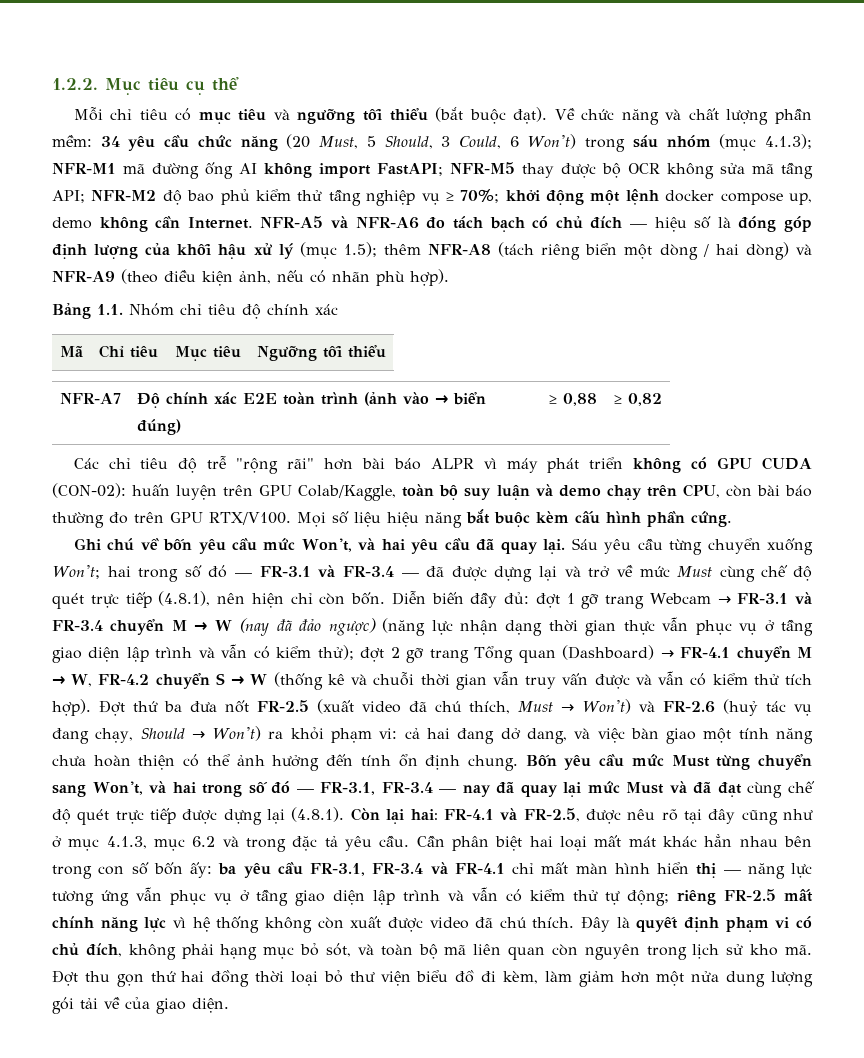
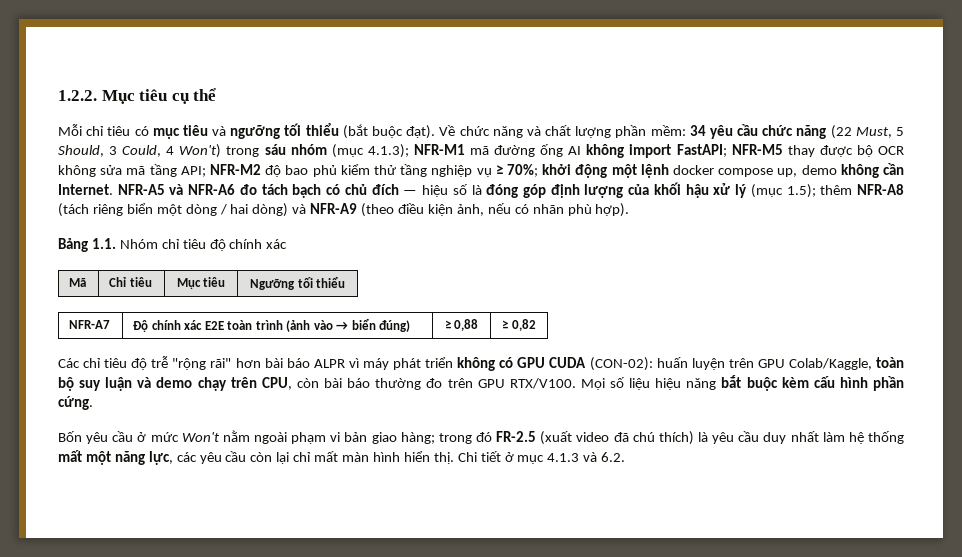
- 34 yêu cầu chức năng (20 Must, 5 Should, 3 Could, 6 Won't) trong sáu nhóm (mục 4.1.3);
+ 34 yêu cầu chức năng (22 Must, 5 Should, 3 Could, 4 Won't) trong sáu nhóm (mục 4.1.3);
- Ghi chú về bốn yêu cầu mức Won't, và hai yêu cầu đã quay lại. Sáu yêu cầu từng chuyển xuống Won't; hai trong số đó — FR-3.1 và FR-3.4 — đã được dựng lại và trở về mức Must cùng chế độ quét trực tiếp (4.8.1), nên hiện chỉ còn bốn. Diễn biến đầy đủ: đợt 1 gỡ trang Webcam → FR-3.1 và FR-3.4 chuyển M → W (nay đã đảo ngược) (năng lực nhận dạng thời gian thực vẫn phục vụ ở tầng giao diện lập trình và vẫn có kiểm thử); đợt 2 gỡ trang Tổng quan (Dashboard) → FR-4.1 chuyển M → W, FR-4.2 chuyển S → W (thống kê và chuỗi thời gian vẫn truy vấn được và vẫn có kiểm thử tích hợp). Đợt thứ ba đưa nốt FR-2.5 (xuất video đã chú thích, Must → Won't) và FR-2.6 (huỷ tác vụ đang chạy, Should → Won't) ra khỏi phạm vi: cả hai đang dở dang, và việc bàn giao một tính năng chưa hoàn thiện có thể ảnh hưởng đến tính ổn định chung. Bốn yêu cầu mức Must từng chuyển sang Won't, và hai trong số đó — FR-3.1, FR-3.4 — nay đã quay lại mức Must và đã đạt cùng chế độ quét trực tiếp được dựng lại (4.8.1). Còn lại hai: FR-4.1 và FR-2.5, được nêu rõ tại đây cũng như ở mục 4.1.3, mục 6.2 và trong đặc tả yêu cầu. Cần phân biệt hai loại mất mát khác hẳn nhau bên trong con số bốn ấy: ba yêu cầu FR-3.1, FR-3.4 và FR-4.1 chỉ mất màn hình hiển thị — năng lực tương ứng vẫn phục vụ ở tầng giao diện lập trình và vẫn có kiểm thử tự động; riêng FR-2.5 mất chính năng lực vì hệ thống không còn xuất được video đã chú thích. Đây là quyết định phạm vi có chủ đích, không phải hạng mục bỏ sót, và toàn bộ mã liên quan còn nguyên trong lịch sử kho mã. Đợt thu gọn thứ hai đồng thời loại bỏ thư viện biểu đồ đi kèm, làm giảm hơn một nửa dung lượng gói tải về của giao diện.
+ Bốn yêu cầu ở mức Won't nằm ngoài phạm vi bản giao hàng; trong đó FR-2.5 (xuất video đã chú thích) là yêu cầu duy nhất làm hệ thống mất một năng lực, các yêu cầu còn lại chỉ mất màn hình hiển thị. Chi tiết ở mục 4.1.3 và 6.2.

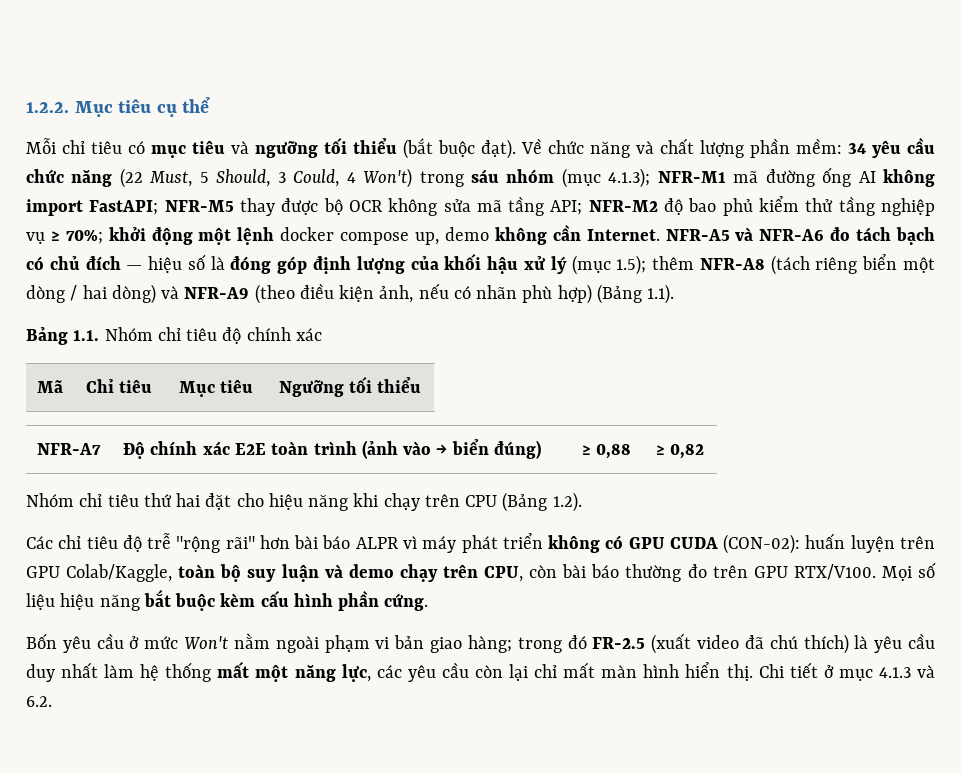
- NFR-A5 và NFR-A6 đo tách bạch có chủ đích — hiệu số là đóng góp định lượng của khối hậu xử lý (mục 1.5); thêm NFR-A8 (tách riêng biển một dòng / hai dòng) và NFR-A9 (theo điều kiện ảnh, nếu có nhãn phù hợp).
+ NFR-A5 và NFR-A6 đo tách bạch có chủ đích — hiệu số là đóng góp định lượng của khối hậu xử lý (mục 1.5); thêm NFR-A8 (tách riêng biển một dòng / hai dòng) và NFR-A9 (theo điều kiện ảnh, nếu có nhãn phù hợp) (Bảng 1.1).
+ Nhóm chỉ tiêu thứ hai đặt cho hiệu năng khi chạy trên CPU (Bảng 1.2).

